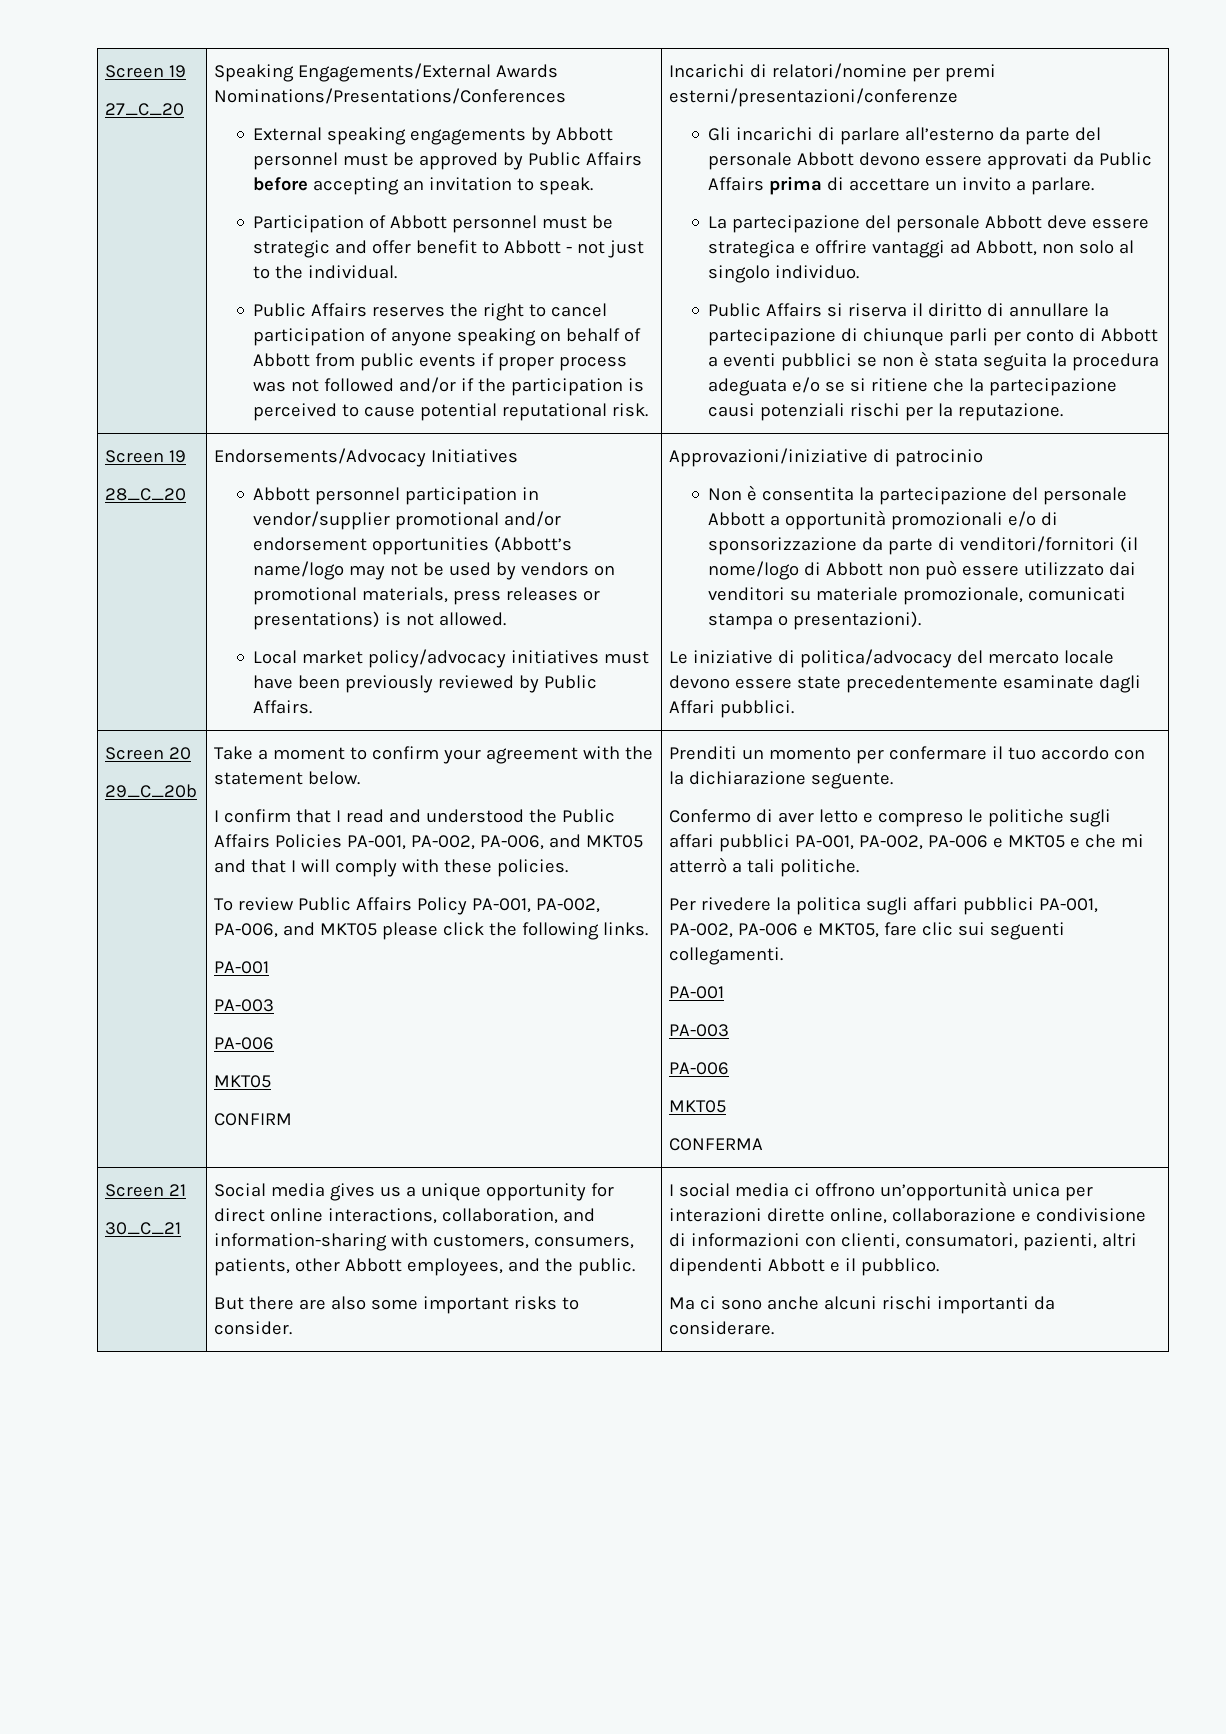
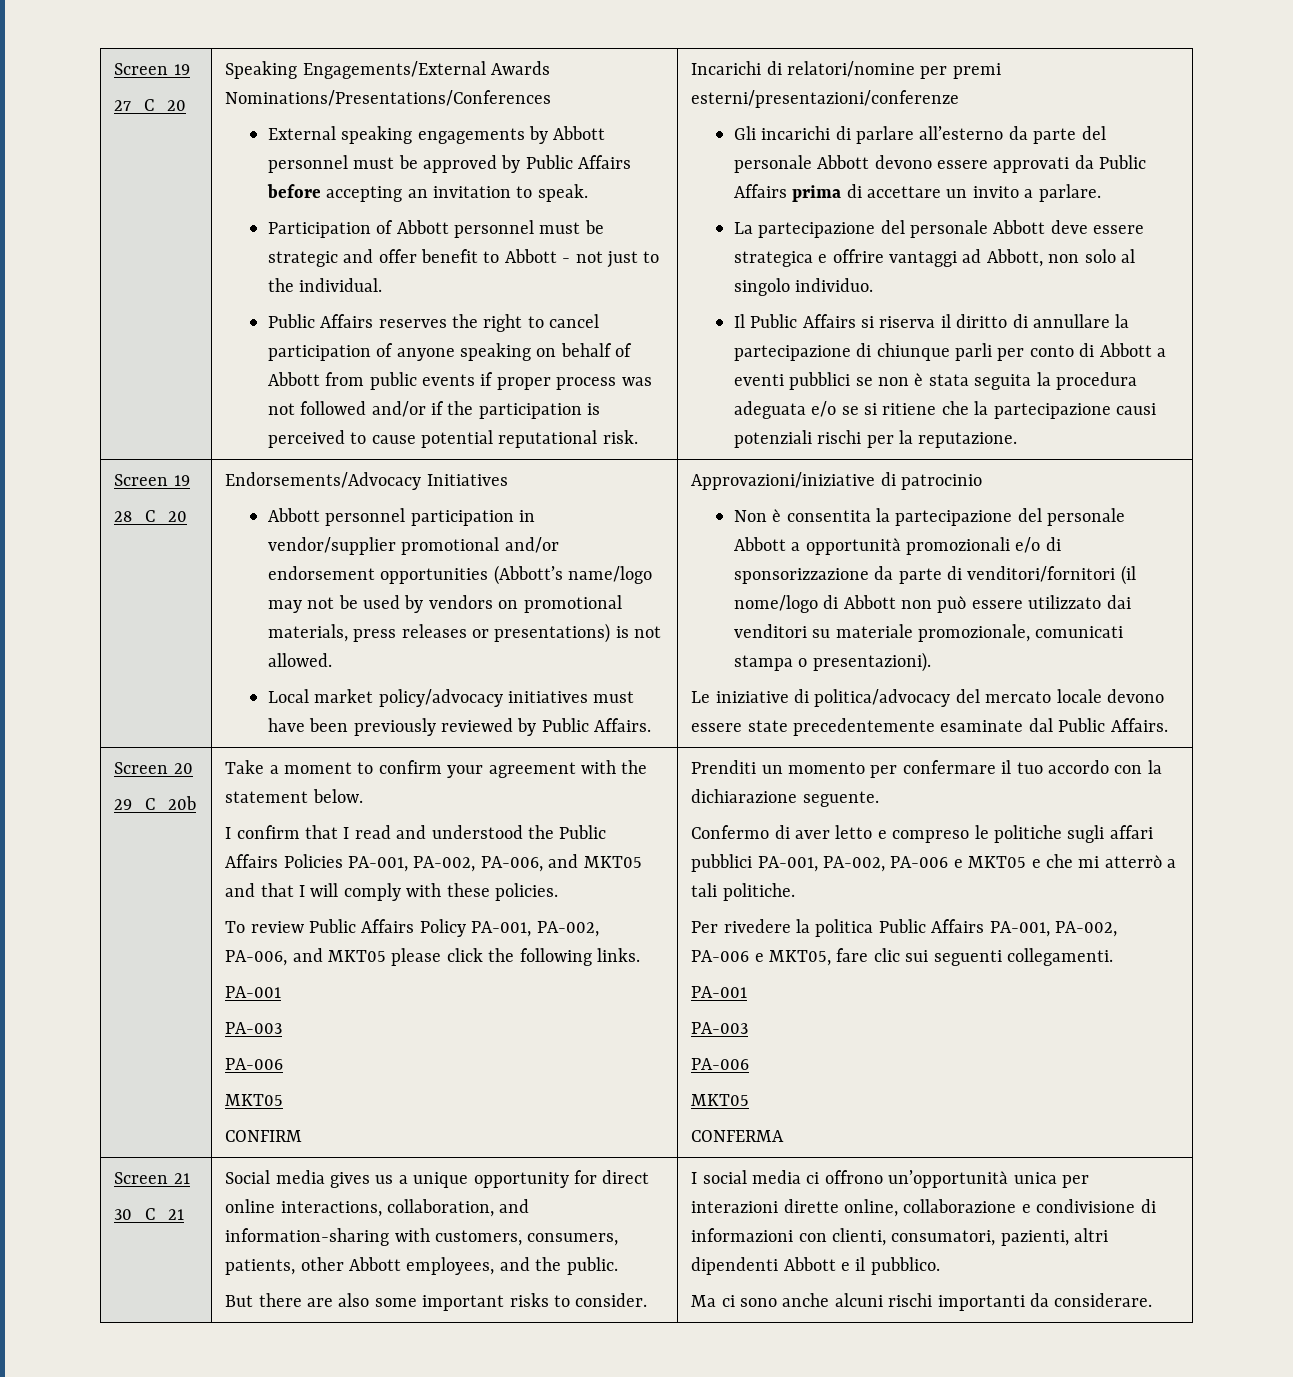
- Public Affairs si riserva il diritto di annullare la partecipazione di chiunque parli per conto di Abbott a eventi pubblici se non è stata seguita la procedura adeguata e/o se si ritiene che la partecipazione causi potenziali rischi per la reputazione.
+ Il Public Affairs si riserva il diritto di annullare la partecipazione di chiunque parli per conto di Abbott a eventi pubblici se non è stata seguita la procedura adeguata e/o se si ritiene che la partecipazione causi potenziali rischi per la reputazione.
- Le iniziative di politica/advocacy del mercato locale devono essere state precedentemente esaminate dagli Affari pubblici.
+ Le iniziative di politica/advocacy del mercato locale devono essere state precedentemente esaminate dal Public Affairs.
- Per rivedere la politica sugli affari pubblici PA-001, PA-002, PA-006 e MKT05, fare clic sui seguenti collegamenti.
+ Per rivedere la politica Public Affairs PA-001, PA-002, PA-006 e MKT05, fare clic sui seguenti collegamenti.

